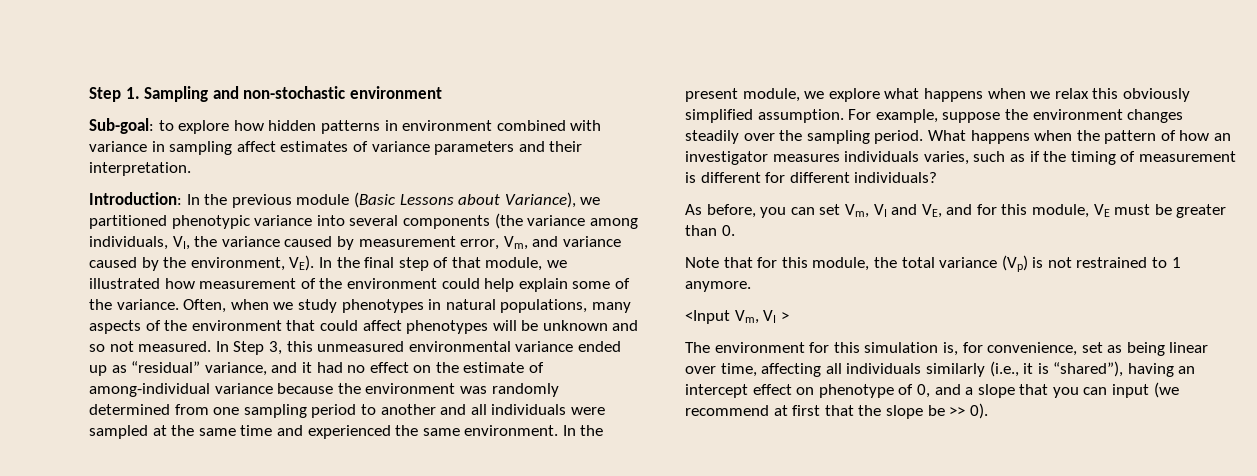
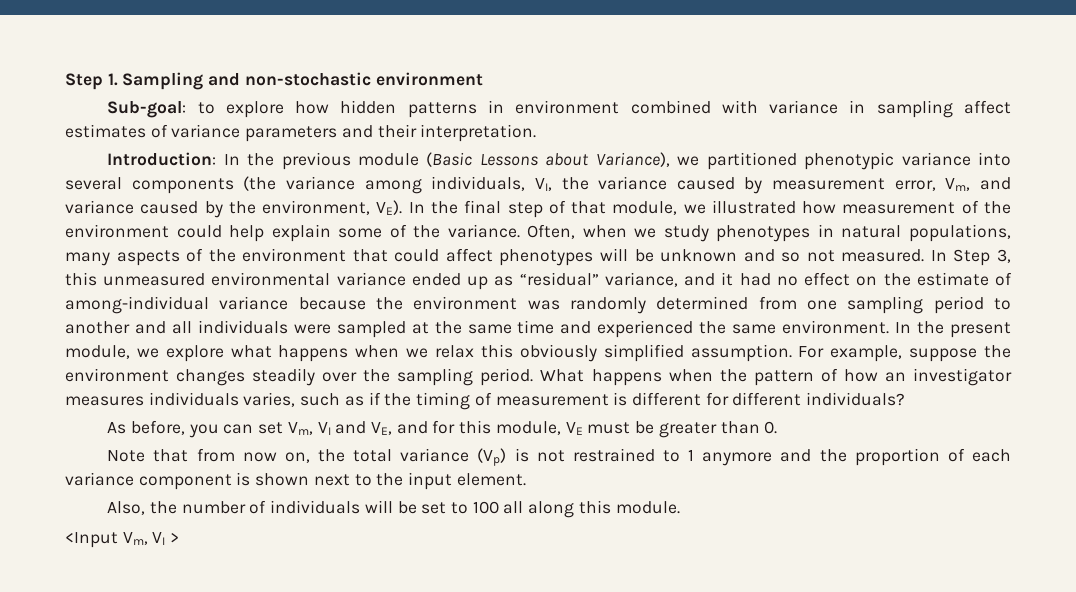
- Note that for this module, the total variance (Vp) is not restrained to 1 anymore.
+ Note that from now on, the total variance (Vp) is not restrained to 1 anymore and the proportion of each variance component is shown next to the input element.
+ Also, the number of individuals will be set to 100 all along this module.
  <Input Vm, VI >
- The environment for this simulation is, for convenience, set as being linear over time, affecting all individuals similarly (i.e., it is “shared”), having an intercept effect on phenotype of 0, and a slope that you can input (we recommend at first that the slope be >> 0).

